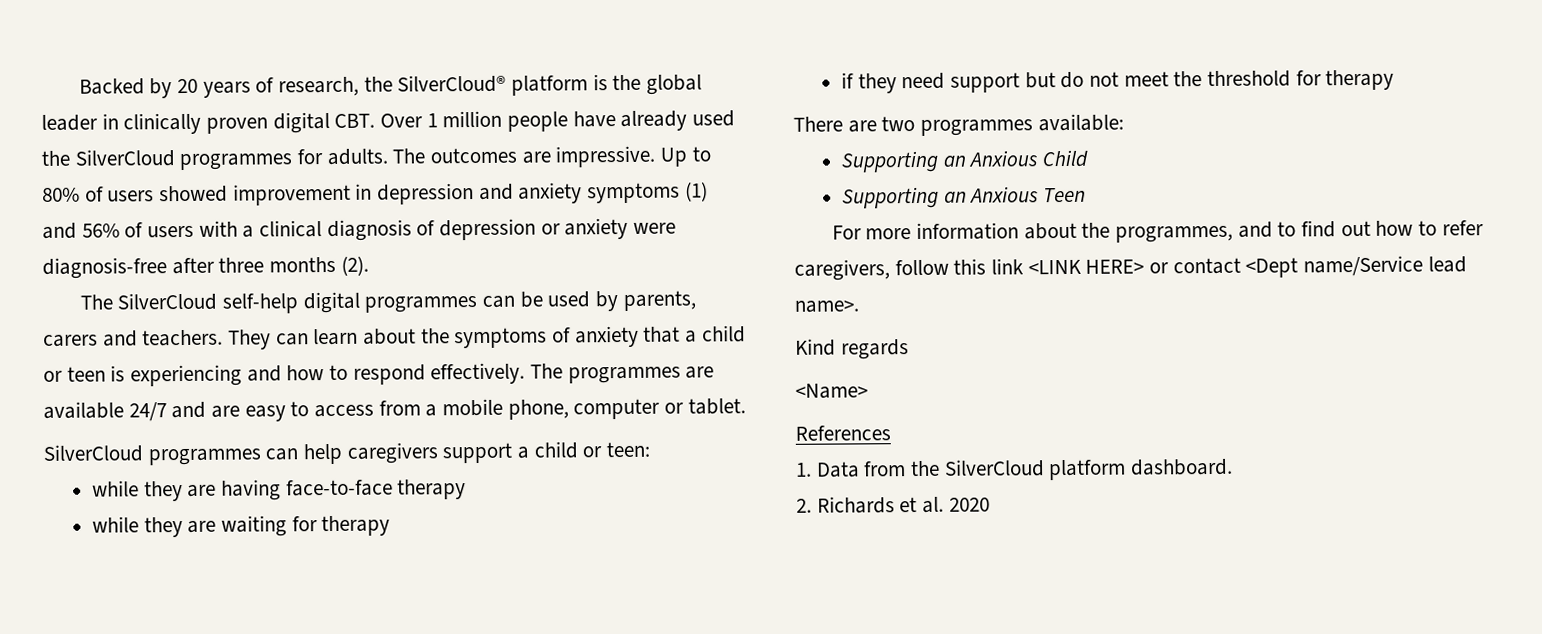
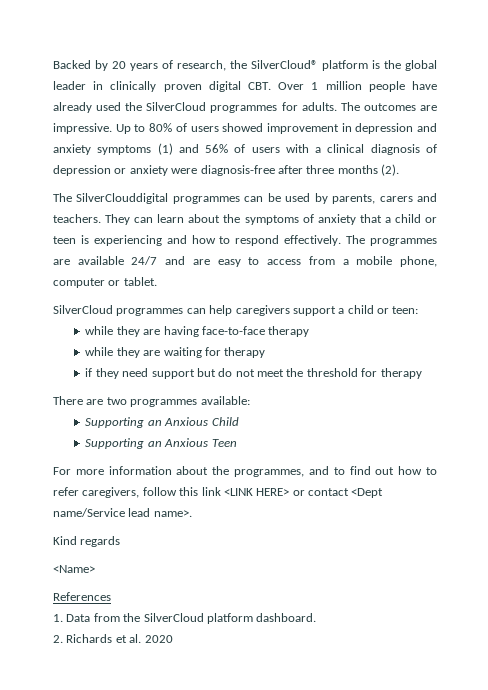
- The SilverCloud self-help digital programmes can be used by parents, carers and teachers.
+ The SilverClouddigital programmes can be used by parents, carers and teachers.

